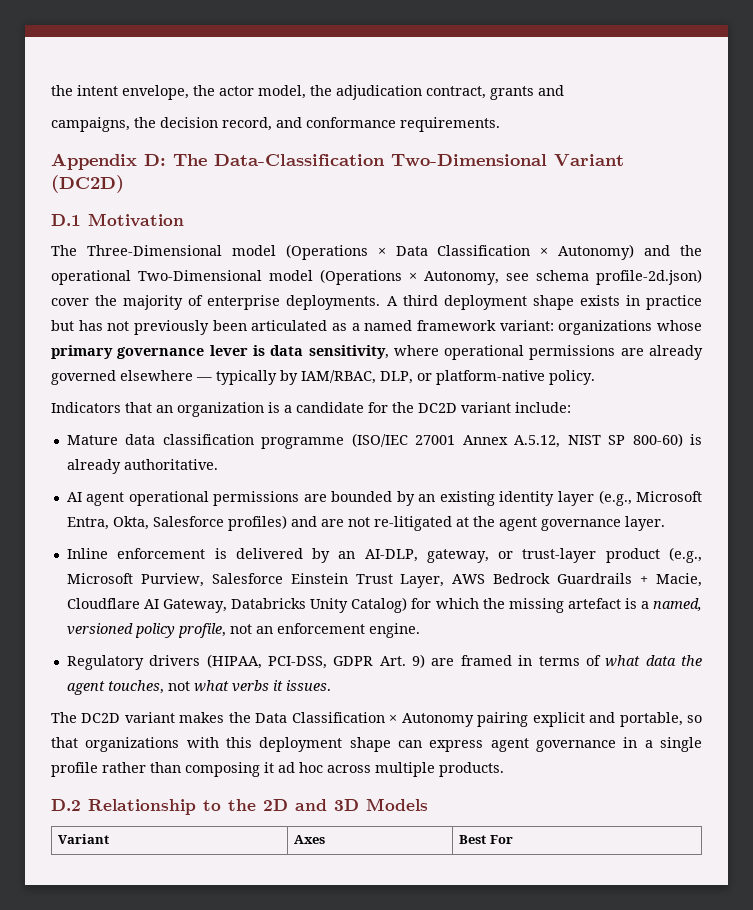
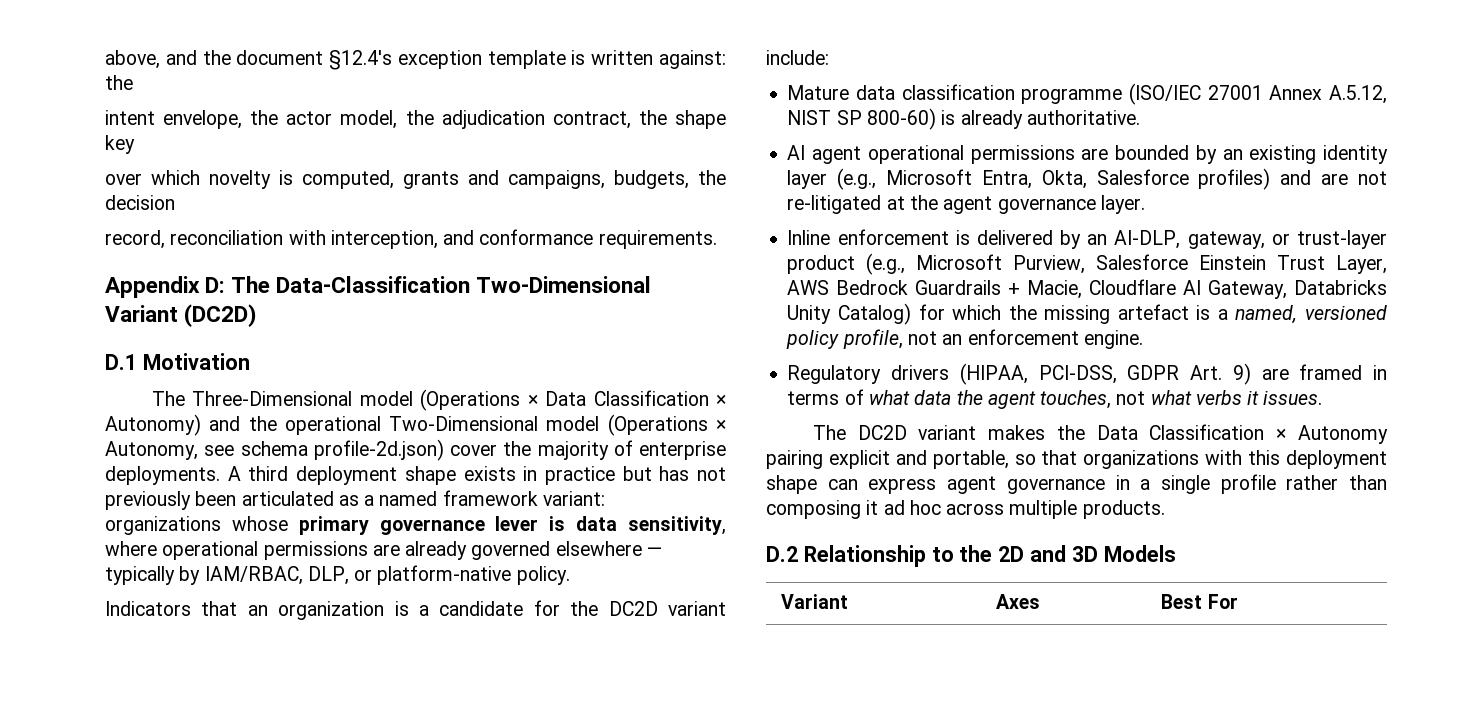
- the intent envelope, the actor model, the adjudication contract, grants and
- campaigns, the decision record, and conformance requirements.
+ above, and the document §12.4's exception template is written against: the
+ intent envelope, the actor model, the adjudication contract, the shape key
+ over which novelty is computed, grants and campaigns, budgets, the decision
+ record, reconciliation with interception, and conformance requirements.

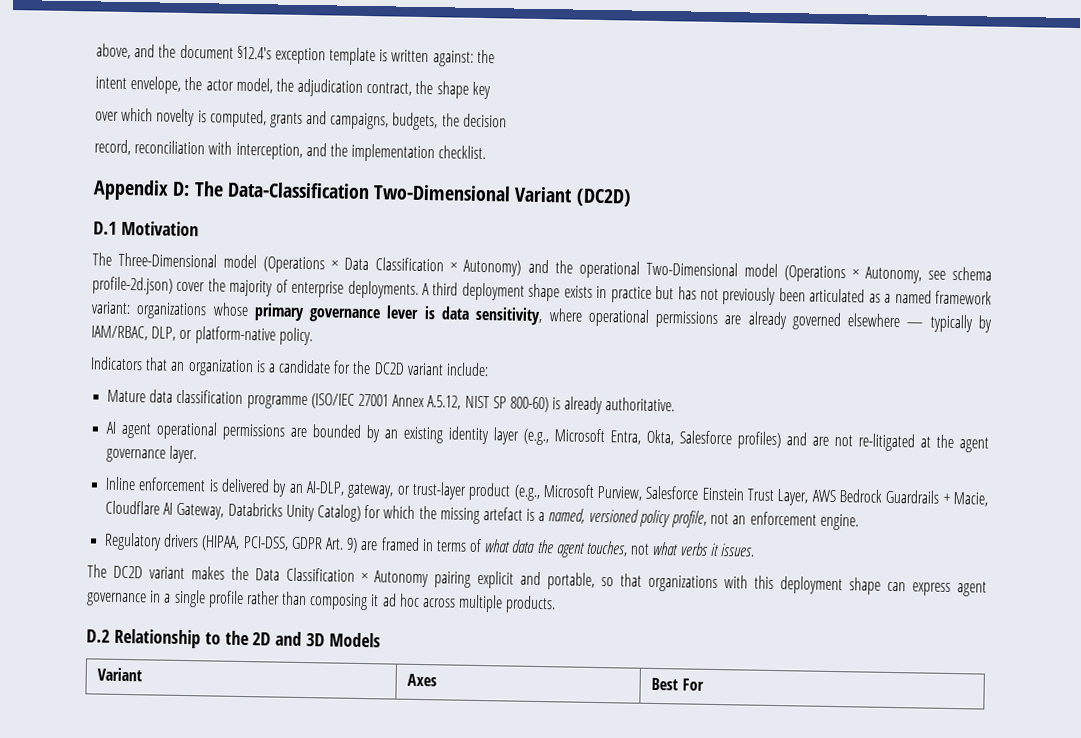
- record, reconciliation with interception, and conformance requirements.
+ record, reconciliation with interception, and the implementation checklist.

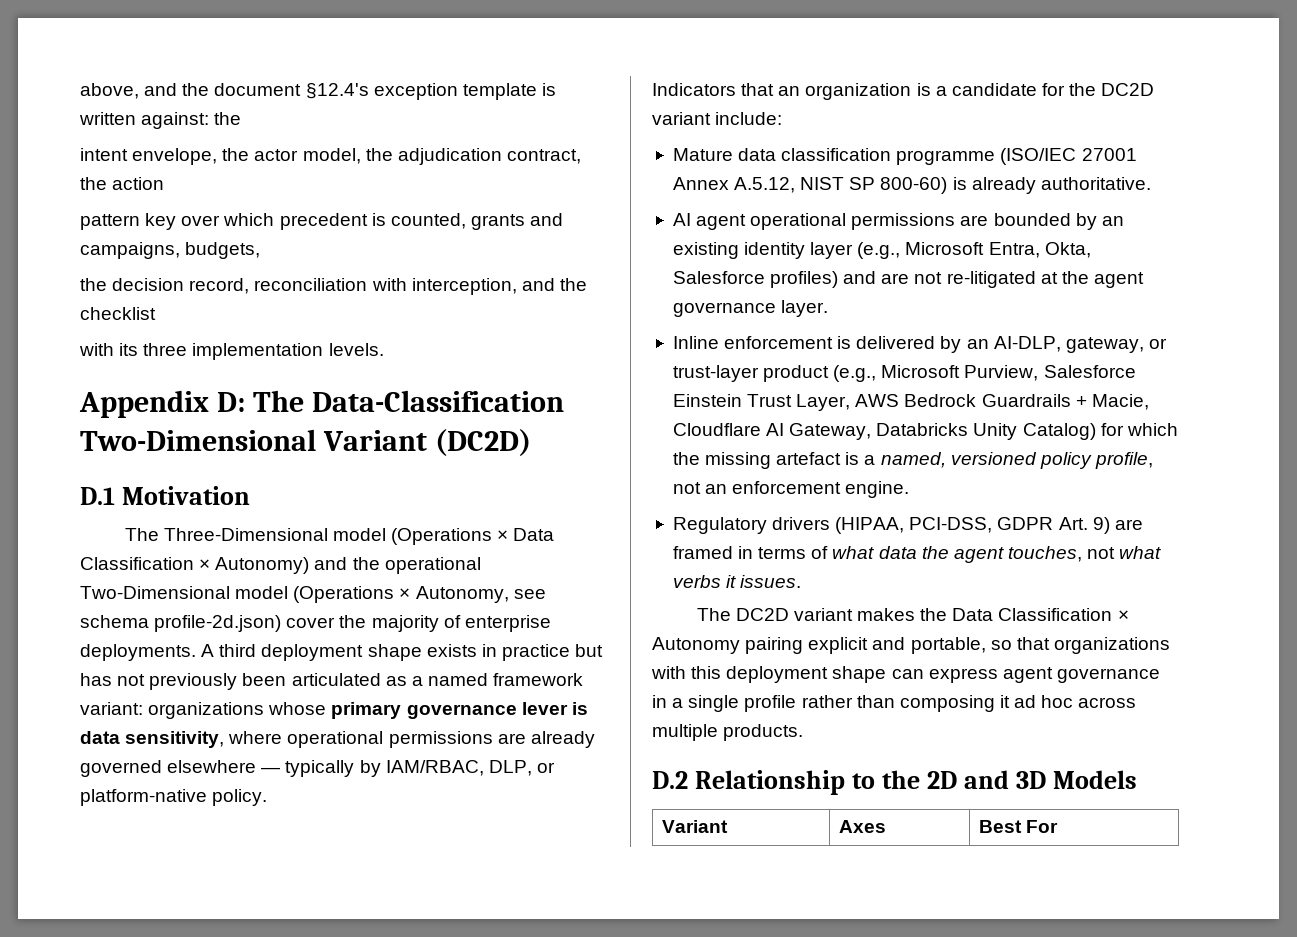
- intent envelope, the actor model, the adjudication contract, the shape key
- over which novelty is computed, grants and campaigns, budgets, the decision
- record, reconciliation with interception, and the implementation checklist.
+ intent envelope, the actor model, the adjudication contract, the action
+ pattern key over which precedent is counted, grants and campaigns, budgets,
+ the decision record, reconciliation with interception, and the checklist
+ with its three implementation levels.

